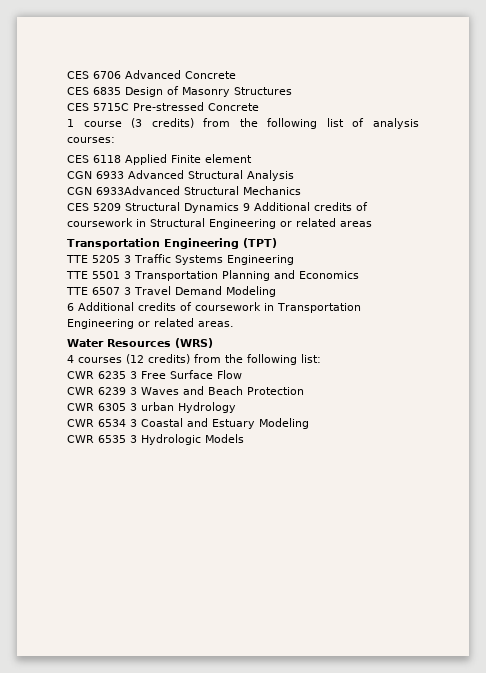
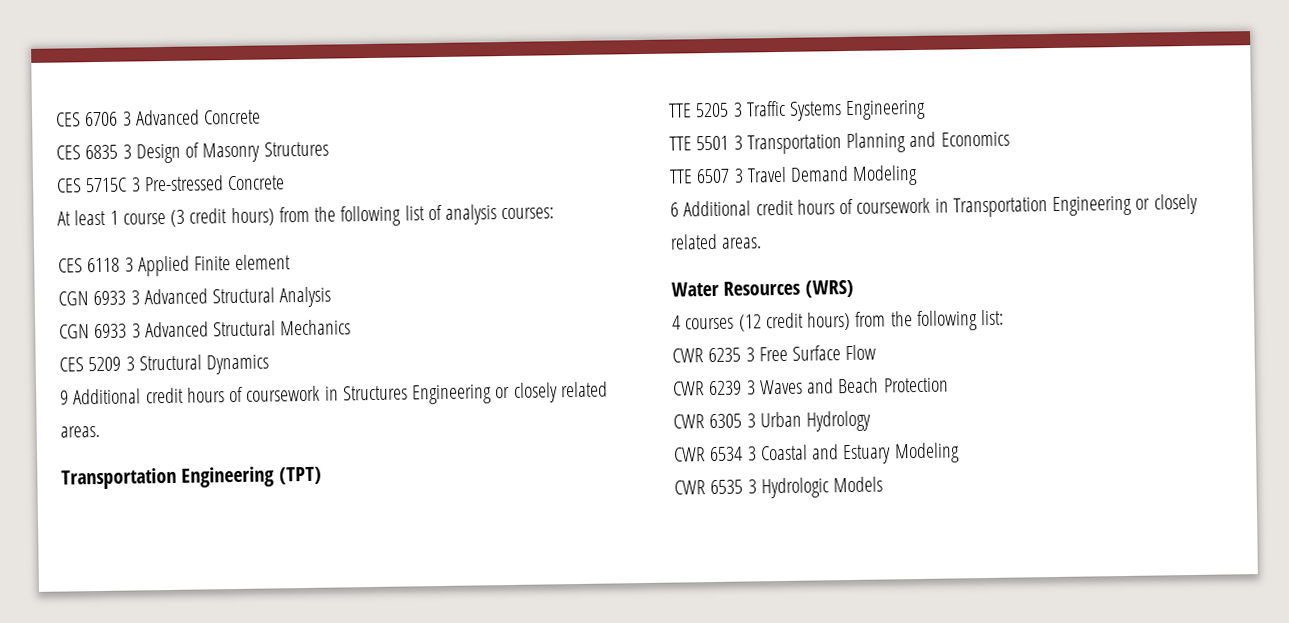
- CES 6706 Advanced Concrete
+ CES 6706 3 Advanced Concrete
- CES 6835 Design of Masonry Structures
+ CES 6835 3 Design of Masonry Structures
- CES 5715C Pre-stressed Concrete
+ CES 5715C 3 Pre-stressed Concrete
- 1 course (3 credits) from the following list of analysis courses:
+ At least 1 course (3 credit hours) from the following list of analysis courses:
- CES 6118 Applied Finite element
+ CES 6118 3 Applied Finite element
- CGN 6933 Advanced Structural Analysis
+ CGN 6933 3 Advanced Structural Analysis
- CGN 6933Advanced Structural Mechanics
+ CGN 6933 3 Advanced Structural Mechanics
- CES 5209 Structural Dynamics 9 Additional credits of coursework in Structural Engineering or related areas
+ CES 5209 3 Structural Dynamics
+ 9 Additional credit hours of coursework in Structures Engineering or closely related areas.
- 6 Additional credits of coursework in Transportation Engineering or related areas.
+ 6 Additional credit hours of coursework in Transportation Engineering or closely related areas.
- 4 courses (12 credits) from the following list:
+ 4 courses (12 credit hours) from the following list:
- CWR 6305 3 urban Hydrology
+ CWR 6305 3 Urban Hydrology

